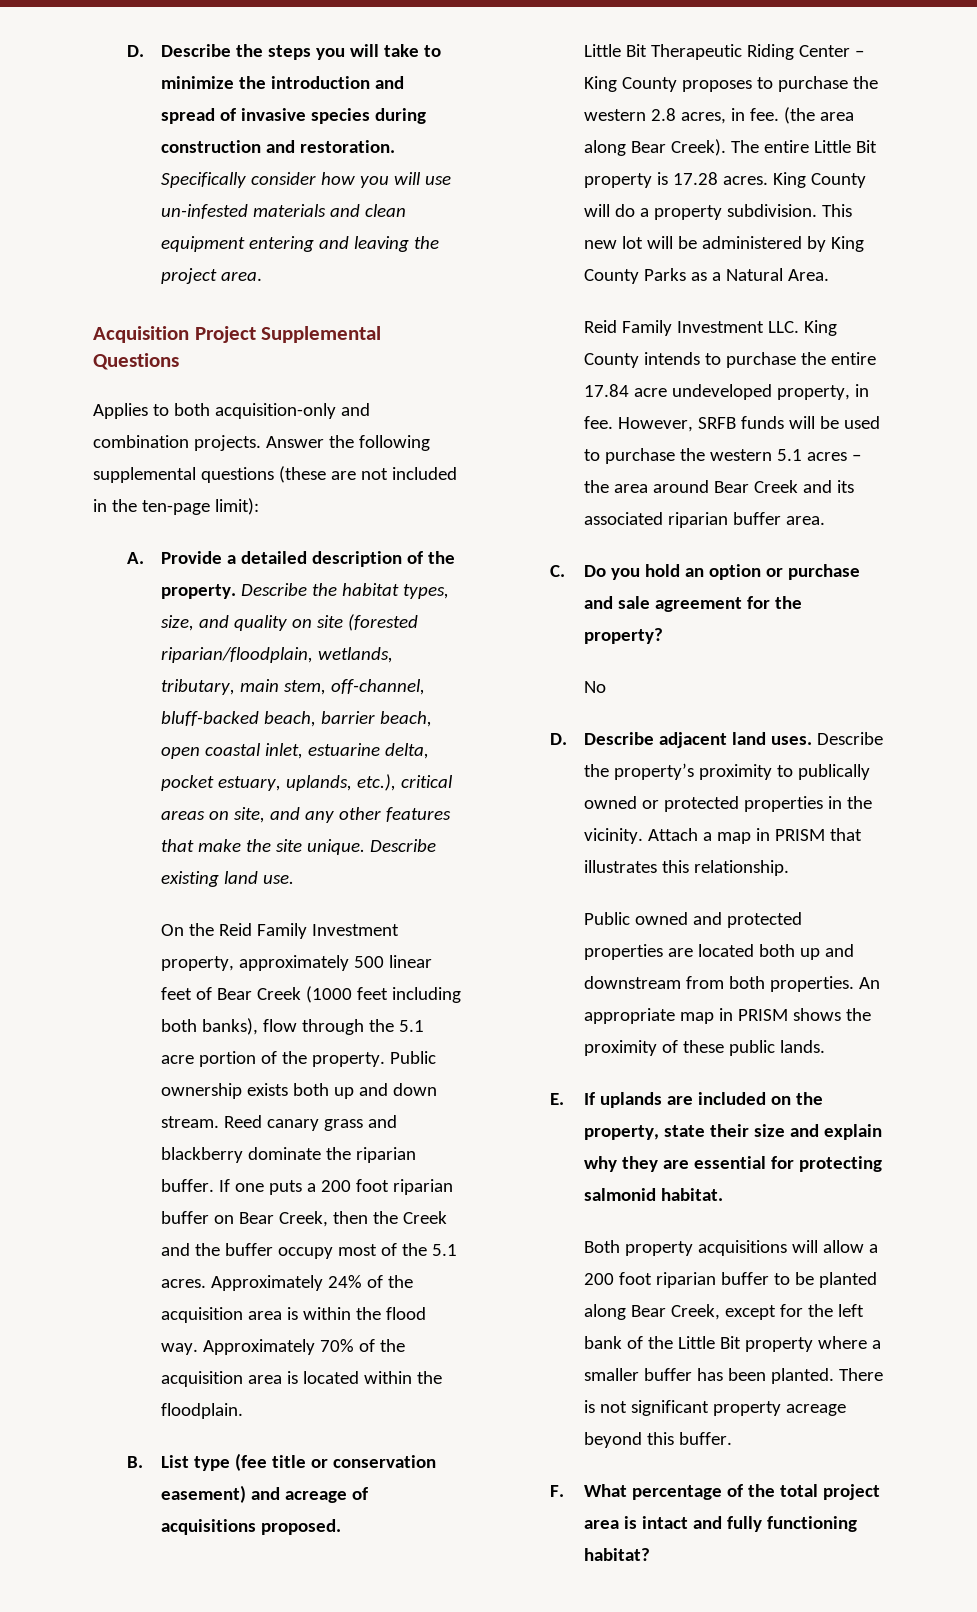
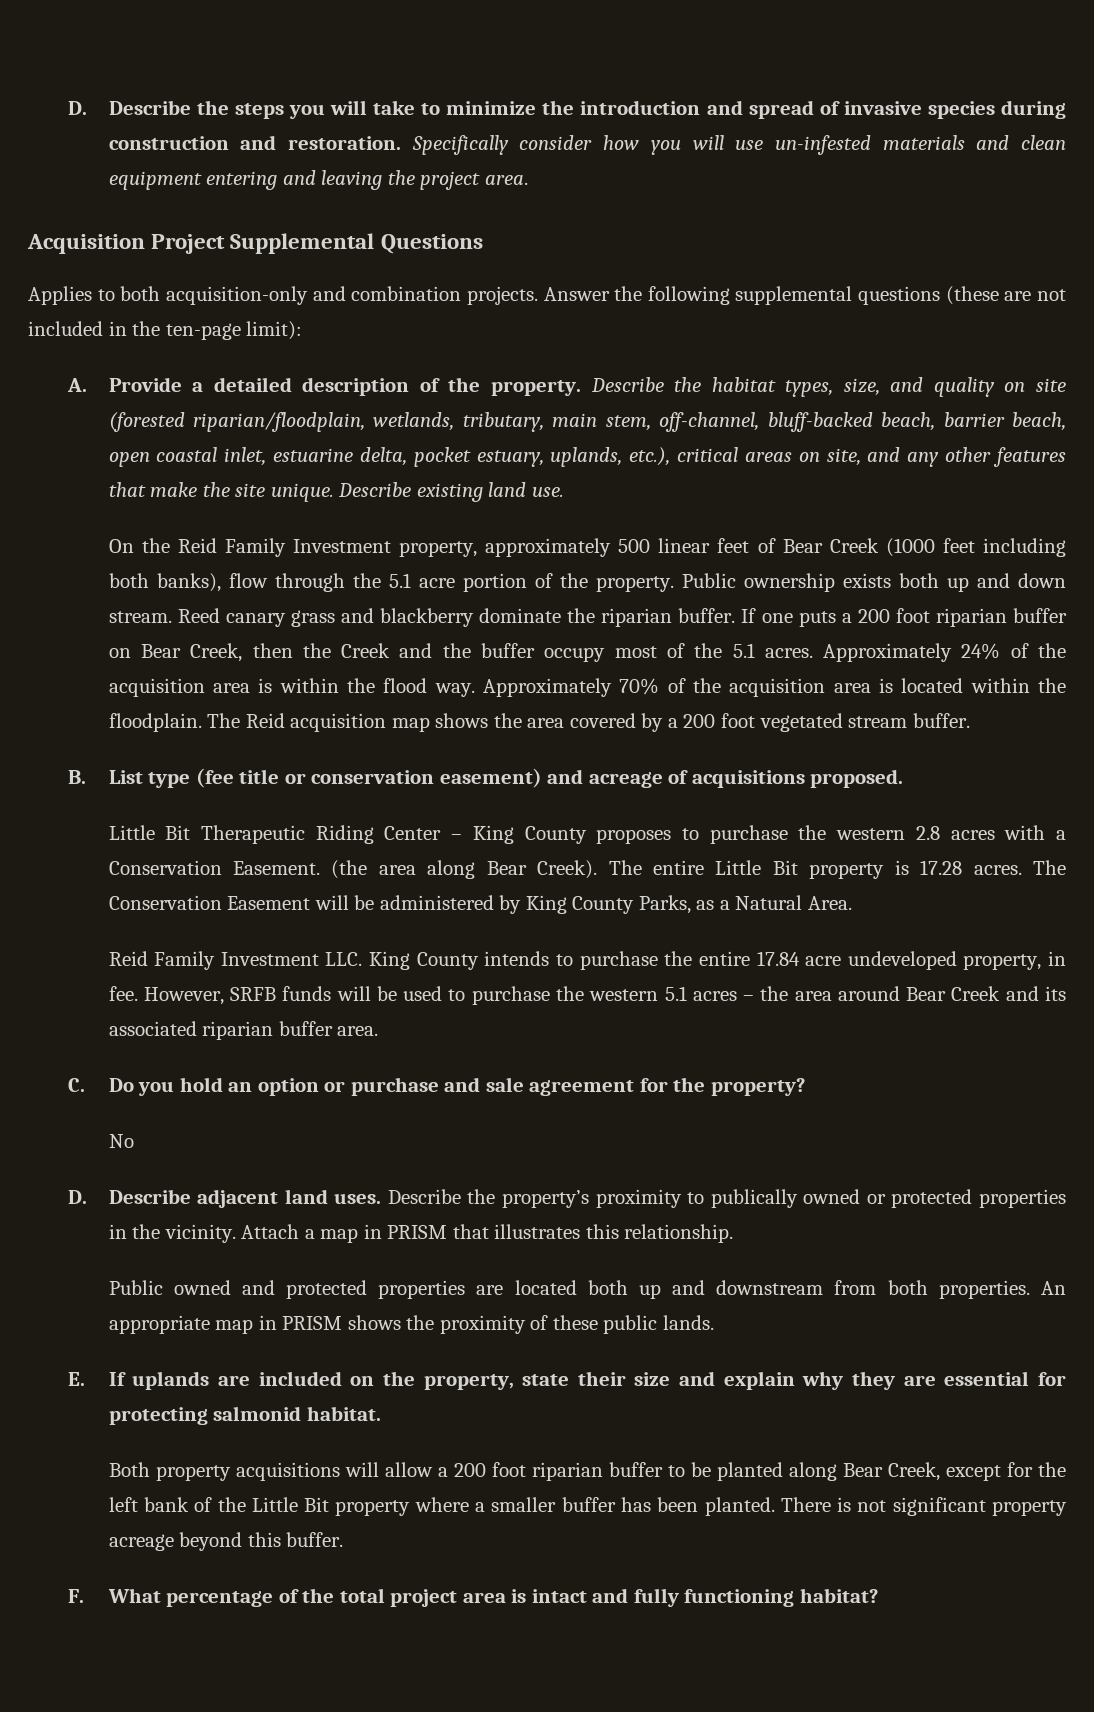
+ The Reid acquisition map shows the area covered by a 200 foot vegetated stream buffer.
- Little Bit Therapeutic Riding Center – King County proposes to purchase the western 2.8 acres, in fee.
+ Little Bit Therapeutic Riding Center – King County proposes to purchase the western 2.8 acres with a Conservation Easement.
- King County will do a property subdivision. This new lot will be administered by King County Parks as a Natural Area.
+ The Conservation Easement will be administered by King County Parks, as a Natural Area.

